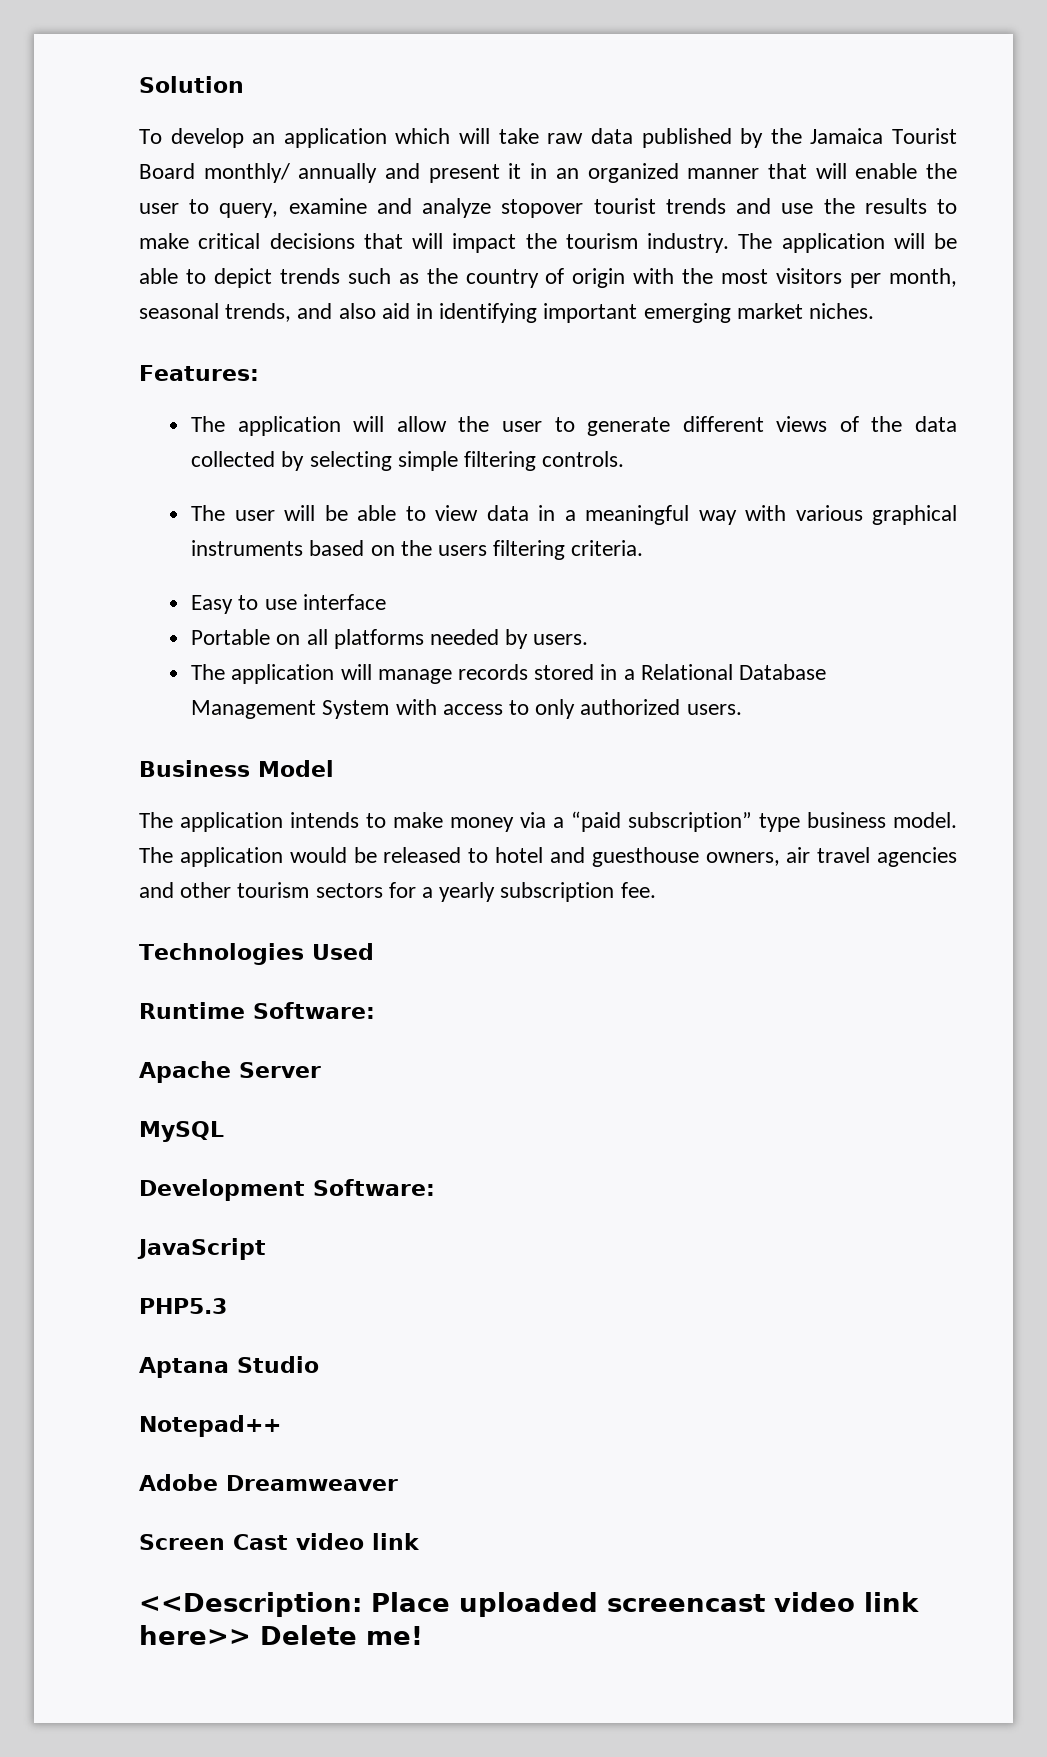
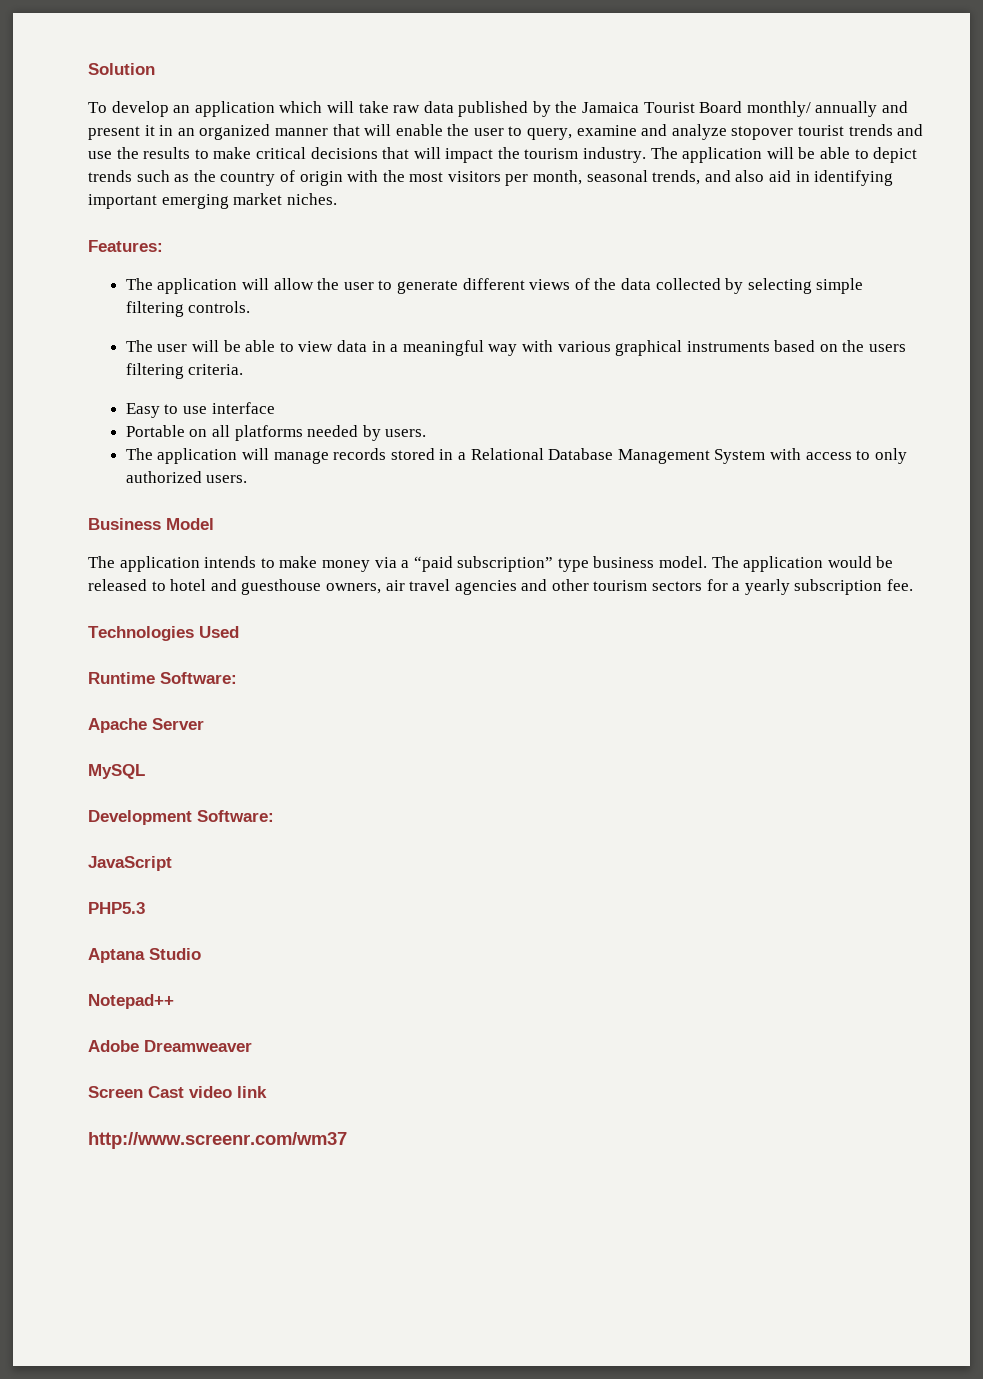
- <<Description: Place uploaded screencast video link here>> Delete me!
+ http://www.screenr.com/wm37

